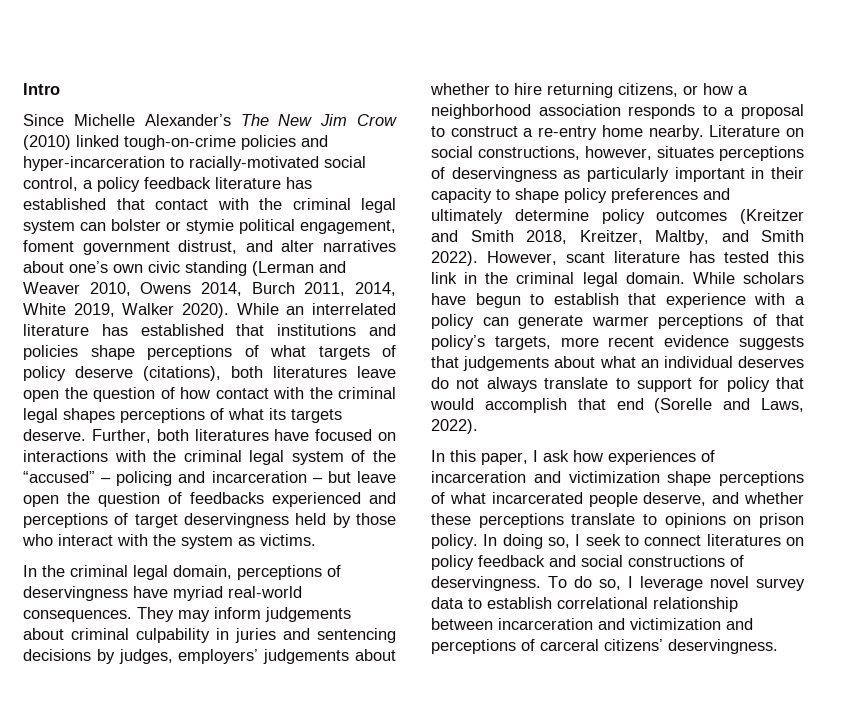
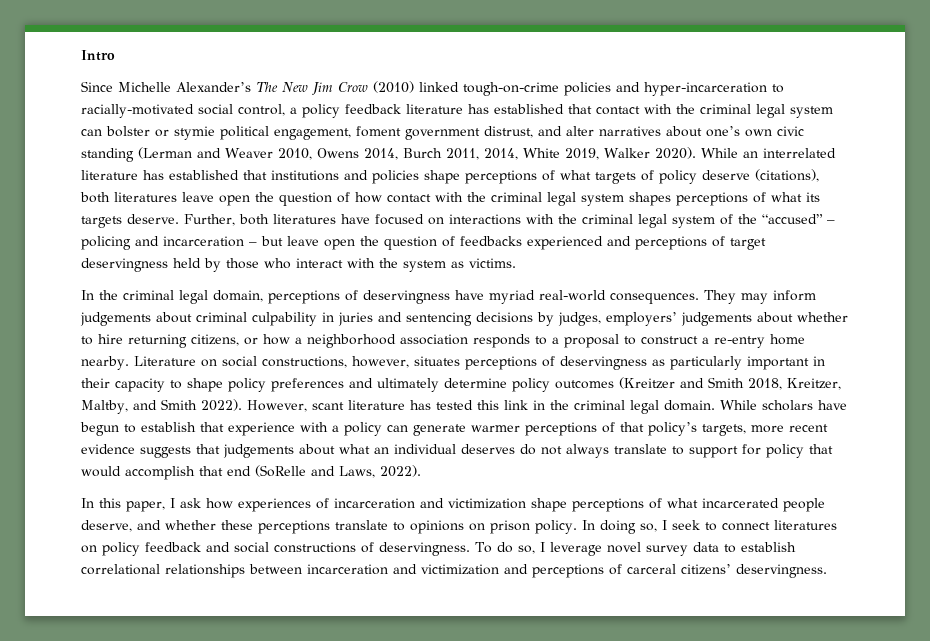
- While an interrelated literature has established that institutions and policies shape perceptions of what targets of policy deserve (citations), both literatures leave open the question of how contact with the criminal legal shapes perceptions of what its targets deserve.
+ While an interrelated literature has established that institutions and policies shape perceptions of what targets of policy deserve (citations), both literatures leave open the question of how contact with the criminal legal system shapes perceptions of what its targets deserve.
- While scholars have begun to establish that experience with a policy can generate warmer perceptions of that policy’s targets, more recent evidence suggests that judgements about what an individual deserves do not always translate to support for policy that would accomplish that end (Sorelle and Laws, 2022).
+ While scholars have begun to establish that experience with a policy can generate warmer perceptions of that policy’s targets, more recent evidence suggests that judgements about what an individual deserves do not always translate to support for policy that would accomplish that end (SoRelle and Laws, 2022).
- To do so, I leverage novel survey data to establish correlational relationship between incarceration and victimization and perceptions of carceral citizens’ deservingness.
+ To do so, I leverage novel survey data to establish correlational relationships between incarceration and victimization and perceptions of carceral citizens’ deservingness.

